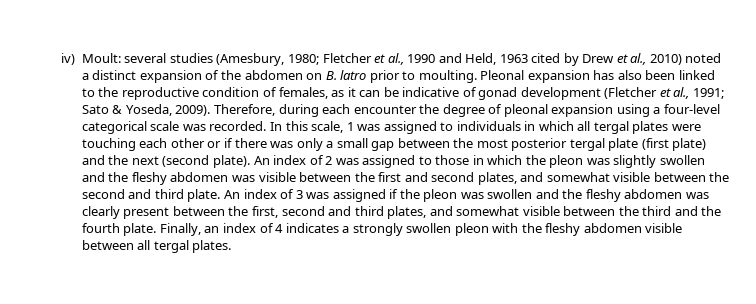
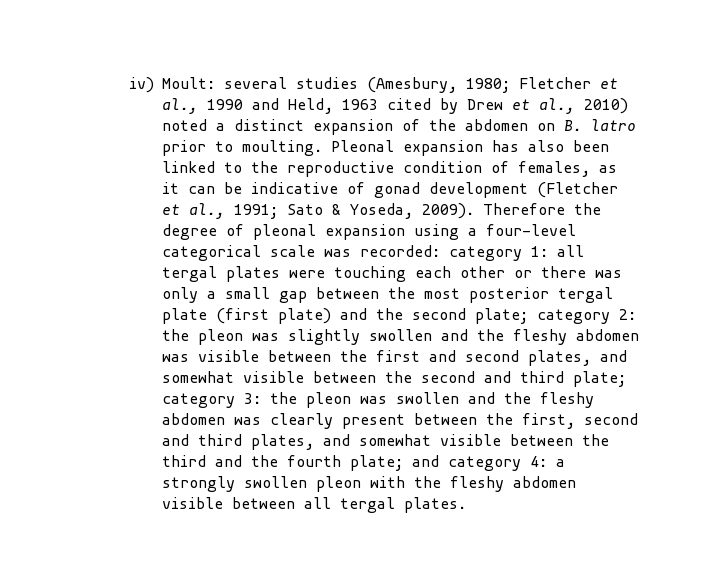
- Therefore, during each encounter the degree of pleonal expansion using a four-level categorical scale was recorded. In this scale, 1 was assigned to individuals in which all tergal plates were touching each other or if there was only a small gap between the most posterior tergal plate (first plate) and the next (second plate). An index of 2 was assigned to those in which the pleon was slightly swollen and the fleshy abdomen was visible between the first and second plates, and somewhat visible between the second and third plate. An index of 3 was assigned if the pleon was swollen and the fleshy abdomen was clearly present between the first, second and third plates, and somewhat visible between the third and the fourth plate. Finally, an index of 4 indicates a strongly swollen pleon with the fleshy abdomen visible between all tergal plates.
+ Therefore the degree of pleonal expansion using a four-level categorical scale was recorded: category 1: all tergal plates were touching each other or there was only a small gap between the most posterior tergal plate (first plate) and the second plate; category 2: the pleon was slightly swollen and the fleshy abdomen was visible between the first and second plates, and somewhat visible between the second and third plate; category 3: the pleon was swollen and the fleshy abdomen was clearly present between the first, second and third plates, and somewhat visible between the third and the fourth plate; and category 4: a strongly swollen pleon with the fleshy abdomen visible between all tergal plates.

